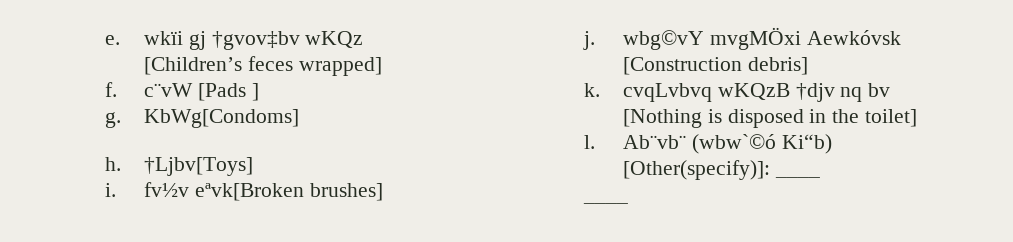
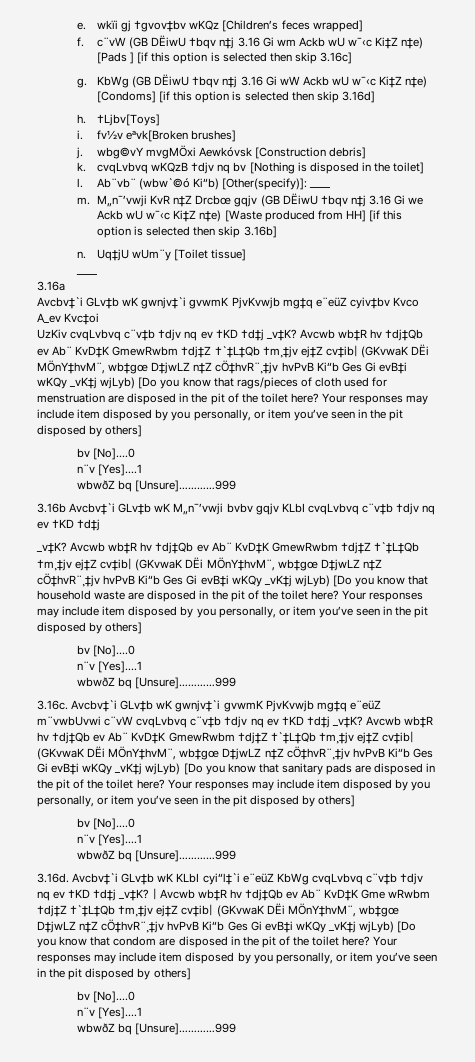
- f. c¨vW [Pads ]
- g. KbWg[Condoms]
+ f. c¨vW (GB DËiwU †bqv n‡j 3.16 Gi wm Ackb wU w¯‹c Ki‡Z n‡e) [Pads ] [if this option is selected then skip 3.16c]
+ g. KbWg (GB DËiwU †bqv n‡j 3.16 Gi wW Ackb wU w¯‹c Ki‡Z n‡e) [Condoms] [if this option is selected then skip 3.16d]
  Ab¨vb¨ (wbw`©ó Ki“b) [Other(specify)]: ____
+ m. M„n¯’vwji KvR n‡Z Drcbœ gqjv (GB DËiwU †bqv n‡j 3.16 Gi we Ackb wU w¯‹c Ki‡Z n‡e) [Waste produced from HH] [if this option is selected then skip 3.16b]
+ n. Uq‡jU wUm¨y [Toilet tissue]
  ____
+ 3.16a
+ Avcbv‡`i GLv‡b wK gwnjv‡`i gvwmK PjvKvwjb mg‡q e¨eüZ cyiv‡bv Kvco A_ev Kvc‡oi
+ UzKiv cvqLvbvq c¨v‡b †djv nq ev †KD †d‡j _v‡K? Avcwb wb‡R hv †dj‡Qb ev Ab¨ KvD‡K GmewRwbm †dj‡Z †`‡L‡Qb †m¸‡jv ej‡Z cv‡ib| (GKvwaK DËi MÖnY‡hvM¨, wb‡gœ D‡jwLZ n‡Z cÖ‡hvR¨¸‡jv hvPvB Ki“b Ges Gi evB‡i wKQy _vK‡j wjLyb) [Do you know that rags/pieces of cloth used for menstruation are disposed in the pit of the toilet here? Your responses may include item disposed by you personally, or item you’ve seen in the pit disposed by others]
+ bv [No]....0
+ n¨v [Yes]....1
+ wbwðZ bq [Unsure]…………999
+ 3.16b Avcbv‡`i GLv‡b wK M„n¯’vwji bvbv gqjv KLbI cvqLvbvq c¨v‡b †djv nq ev †KD †d‡j
+ _v‡K? Avcwb wb‡R hv †dj‡Qb ev Ab¨ KvD‡K GmewRwbm †dj‡Z †`‡L‡Qb †m¸‡jv ej‡Z cv‡ib| (GKvwaK DËi MÖnY‡hvM¨, wb‡gœ D‡jwLZ n‡Z cÖ‡hvR¨¸‡jv hvPvB Ki“b Ges Gi evB‡i wKQy _vK‡j wjLyb) [Do you know that household waste are disposed in the pit of the toilet here? Your responses may include item disposed by you personally, or item you’ve seen in the pit disposed by others]
+ bv [No]....0
+ n¨v [Yes]....1
+ wbwðZ bq [Unsure]…………999
+ 3.16c. Avcbv‡`i GLv‡b wK gwnjv‡`i gvwmK PjvKvwjb mg‡q e¨eüZ m¨vwbUvwi c¨vW cvqLvbvq c¨v‡b †djv nq ev †KD †d‡j _v‡K? Avcwb wb‡R hv †dj‡Qb ev Ab¨ KvD‡K GmewRwbm †dj‡Z †`‡L‡Qb †m¸‡jv ej‡Z cv‡ib| (GKvwaK DËi MÖnY‡hvM¨, wb‡gœ D‡jwLZ n‡Z cÖ‡hvR¨¸‡jv hvPvB Ki“b Ges Gi evB‡i wKQy _vK‡j wjLyb) [Do you know that sanitary pads are disposed in the pit of the toilet here? Your responses may include item disposed by you personally, or item you’ve seen in the pit disposed by others]
+ bv [No]....0
+ n¨v [Yes]....1
+ wbwðZ bq [Unsure]…………999
+ 3.16d. Avcbv‡`i GLv‡b wK KLbI cyi“l‡`i e¨eüZ KbWg cvqLvbvq c¨v‡b †djv nq ev †KD †d‡j _v‡K? | Avcwb wb‡R hv †dj‡Qb ev Ab¨ KvD‡K Gme wRwbm †dj‡Z †`‡L‡Qb †m¸‡jv ej‡Z cv‡ib| (GKvwaK DËi MÖnY‡hvM¨, wb‡gœ D‡jwLZ n‡Z cÖ‡hvR¨¸‡jv hvPvB Ki“b Ges Gi evB‡i wKQy _vK‡j wjLyb) [Do you know that condom are disposed in the pit of the toilet here? Your responses may include item disposed by you personally, or item you’ve seen in the pit disposed by others]
+ bv [No]....0
+ n¨v [Yes]....1
+ wbwðZ bq [Unsure]…………999

